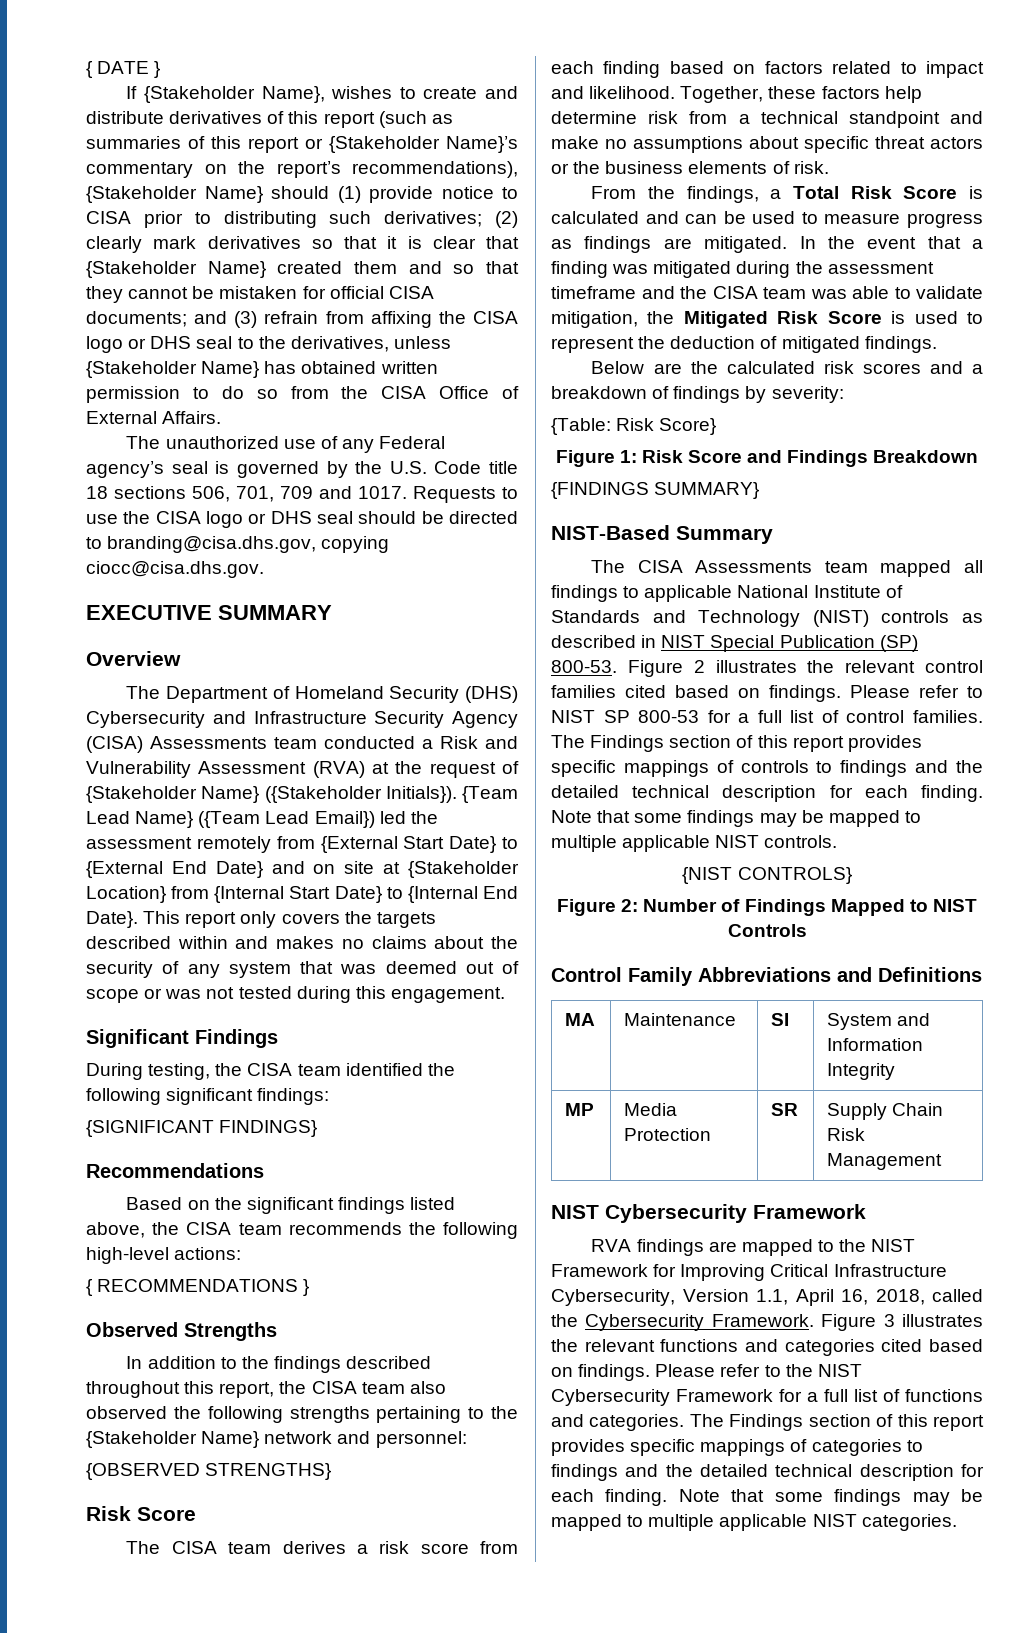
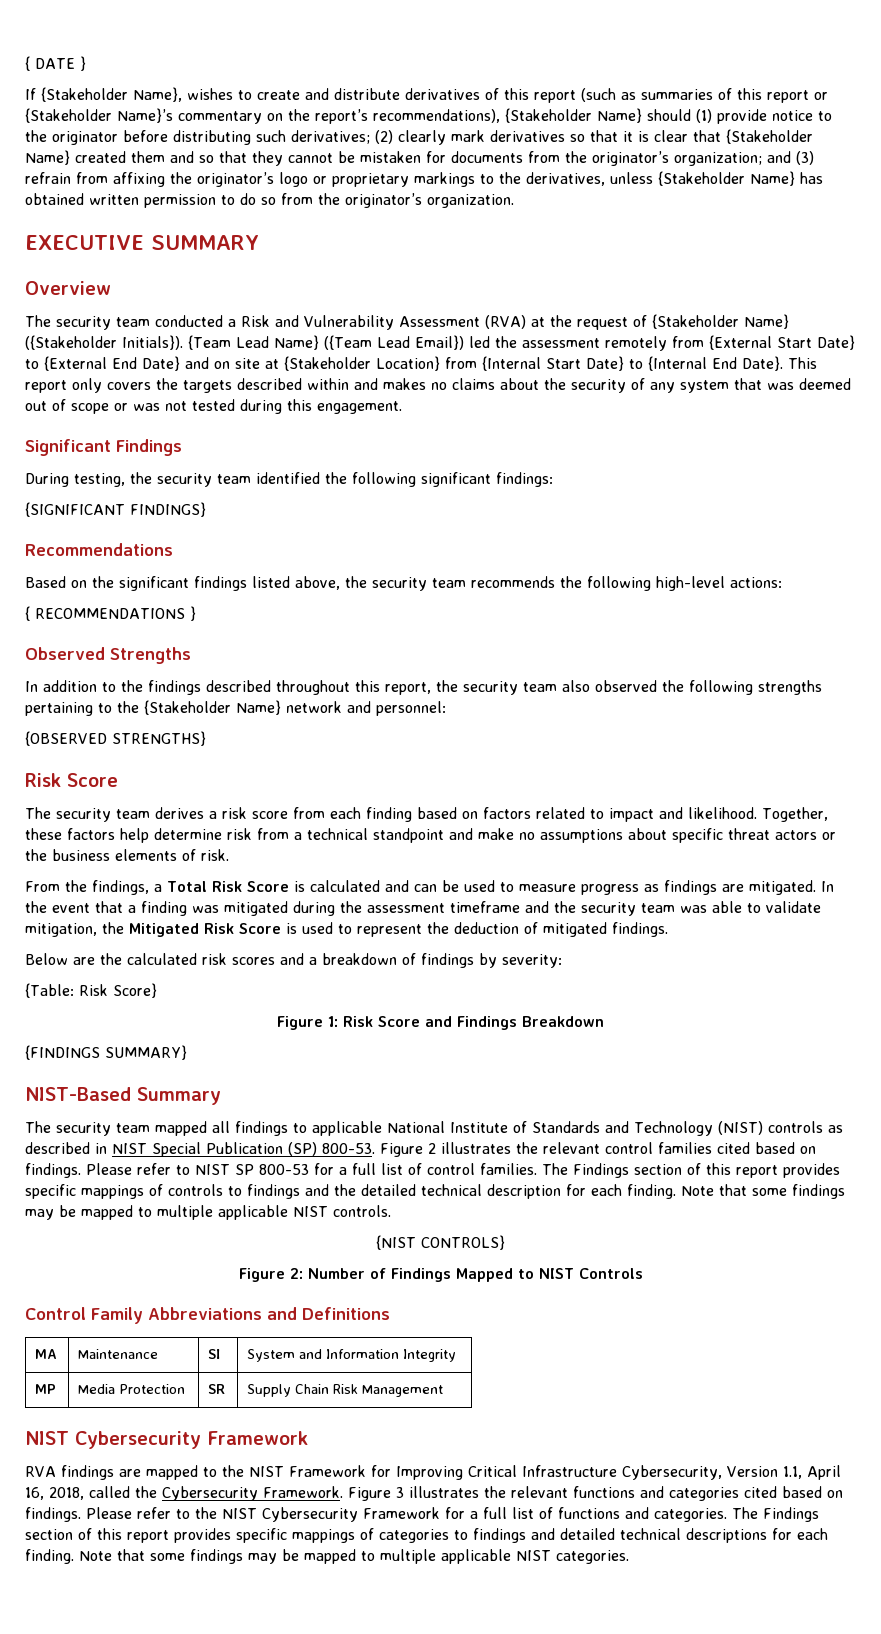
- If {Stakeholder Name}, wishes to create and distribute derivatives of this report (such as summaries of this report or {Stakeholder Name}’s commentary on the report’s recommendations), {Stakeholder Name} should (1) provide notice to CISA prior to distributing such derivatives;
+ If {Stakeholder Name}, wishes to create and distribute derivatives of this report (such as summaries of this report or {Stakeholder Name}’s commentary on the report’s recommendations), {Stakeholder Name} should (1) provide notice to the originator before distributing such derivatives;
- (2) clearly mark derivatives so that it is clear that {Stakeholder Name} created them and so that they cannot be mistaken for official CISA documents;
+ (2) clearly mark derivatives so that it is clear that {Stakeholder Name} created them and so that they cannot be mistaken for documents from the originator’s organization;
- and (3) refrain from affixing the CISA logo or DHS seal to the derivatives, unless {Stakeholder Name} has obtained written permission to do so from the CISA Office of External Affairs.
- The unauthorized use of any Federal agency’s seal is governed by the U.S. Code title 18 sections 506, 701, 709 and 1017. Requests to use the CISA logo or DHS seal should be directed to branding@cisa.dhs.gov, copying ciocc@cisa.dhs.gov.
+ and (3) refrain from affixing the originator’s logo or proprietary markings to the derivatives, unless {Stakeholder Name} has obtained written permission to do so from the originator’s organization.
  EXECUTIVE SUMMARY
  Overview
- The Department of Homeland Security (DHS) Cybersecurity and Infrastructure Security Agency (CISA) Assessments team conducted a Risk and Vulnerability Assessment (RVA) at the request of {Stakeholder Name} ({Stakeholder Initials}).
+ The security team conducted a Risk and Vulnerability Assessment (RVA) at the request of {Stakeholder Name} ({Stakeholder Initials}).
- During testing, the CISA team identified the following significant findings:
+ During testing, the security team identified the following significant findings:
- Based on the significant findings listed above, the CISA team recommends the following high-level actions:
+ Based on the significant findings listed above, the security team recommends the following high-level actions:
- In addition to the findings described throughout this report, the CISA team also observed the following strengths pertaining to the {Stakeholder Name} network and personnel:
+ In addition to the findings described throughout this report, the security team also observed the following strengths pertaining to the {Stakeholder Name} network and personnel:
- The CISA team derives a risk score from each finding based on factors related to impact and likelihood.
+ The security team derives a risk score from each finding based on factors related to impact and likelihood.
- In the event that a finding was mitigated during the assessment timeframe and the CISA team was able to validate mitigation, the Mitigated Risk Score is used to represent the deduction of mitigated findings.
+ In the event that a finding was mitigated during the assessment timeframe and the security team was able to validate mitigation, the Mitigated Risk Score is used to represent the deduction of mitigated findings.
- The CISA Assessments team mapped all findings to applicable National Institute of Standards and Technology (NIST) controls as described in NIST Special Publication (SP) 800-53.
+ The security team mapped all findings to applicable National Institute of Standards and Technology (NIST) controls as described in NIST Special Publication (SP) 800-53.
- The Findings section of this report provides specific mappings of categories to findings and the detailed technical description for each finding.
+ The Findings section of this report provides specific mappings of categories to findings and detailed technical descriptions for each finding.

